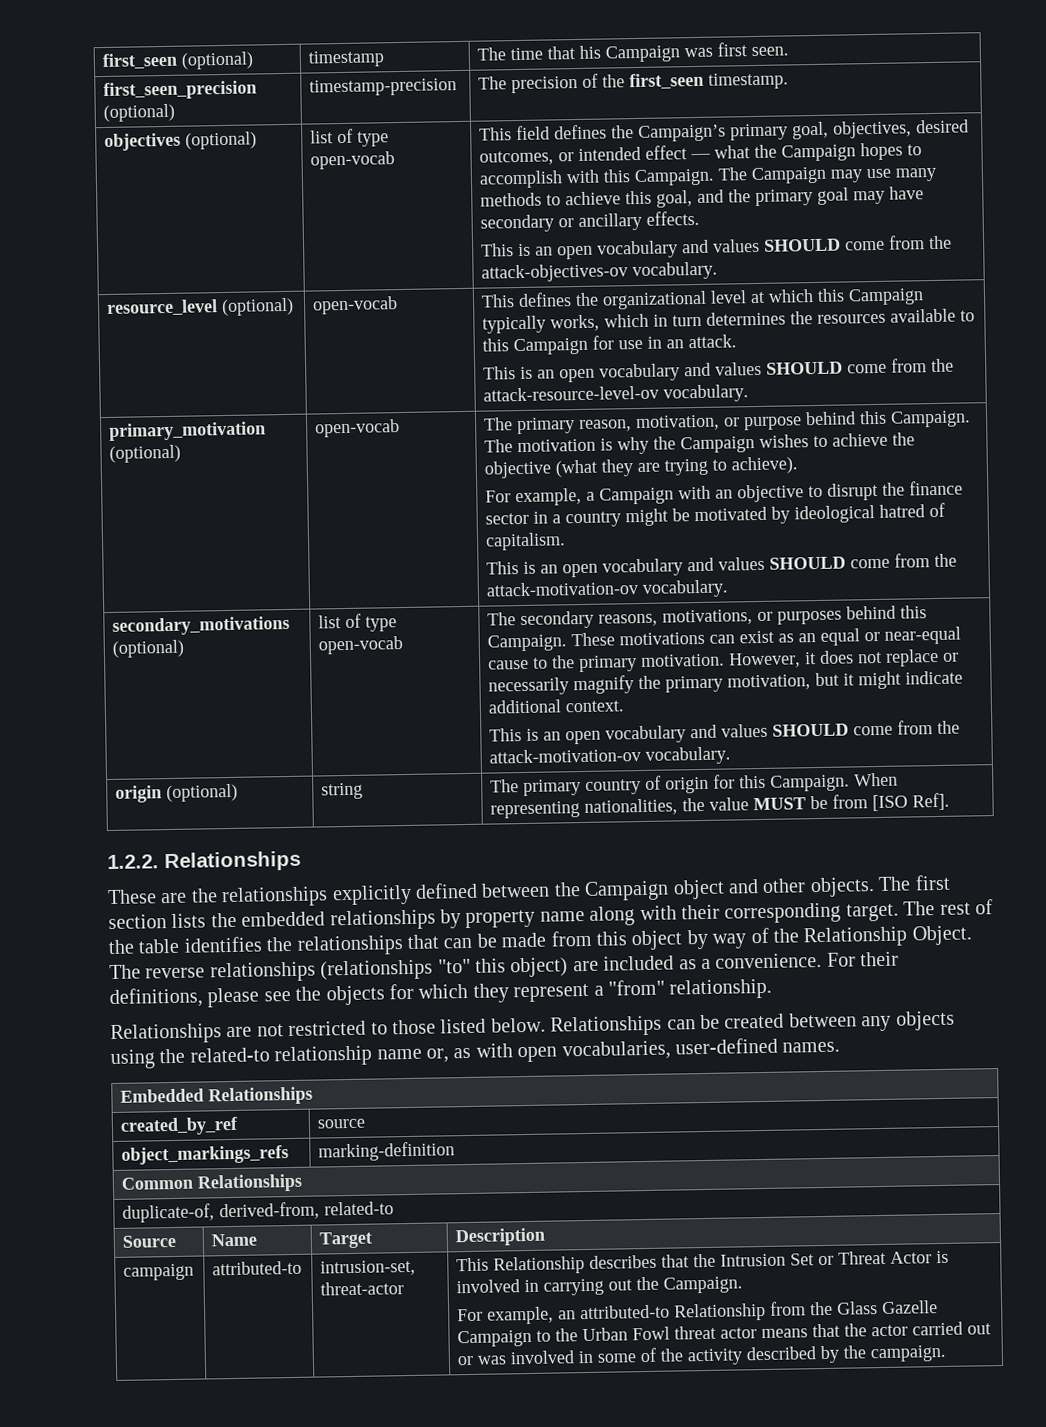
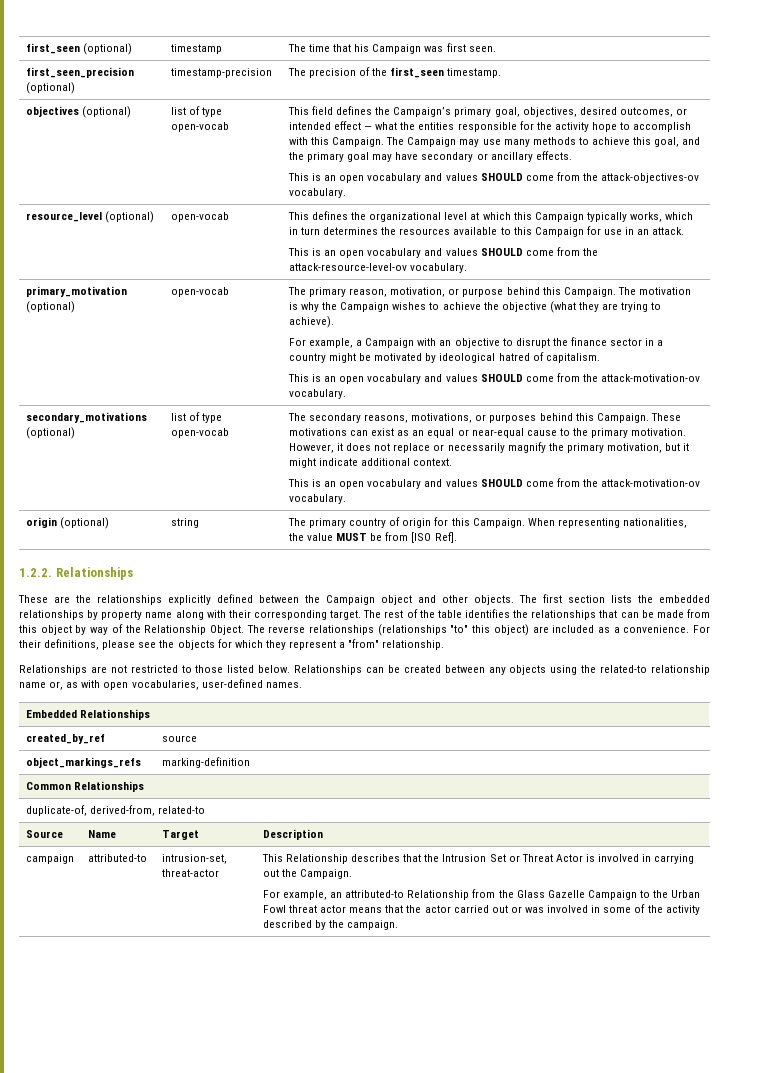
- This field defines the Campaign’s primary goal, objectives, desired outcomes, or intended effect — what the Campaign hopes to accomplish with this Campaign.
+ This field defines the Campaign’s primary goal, objectives, desired outcomes, or intended effect — what the entities responsible for the activity hope to accomplish with this Campaign.

